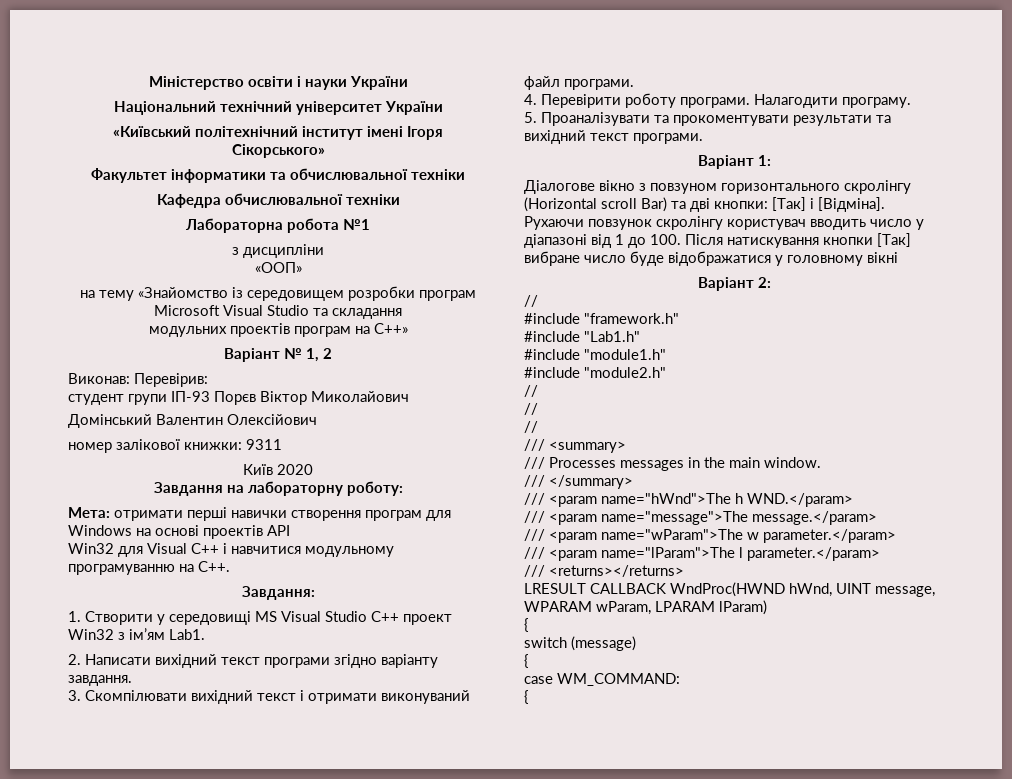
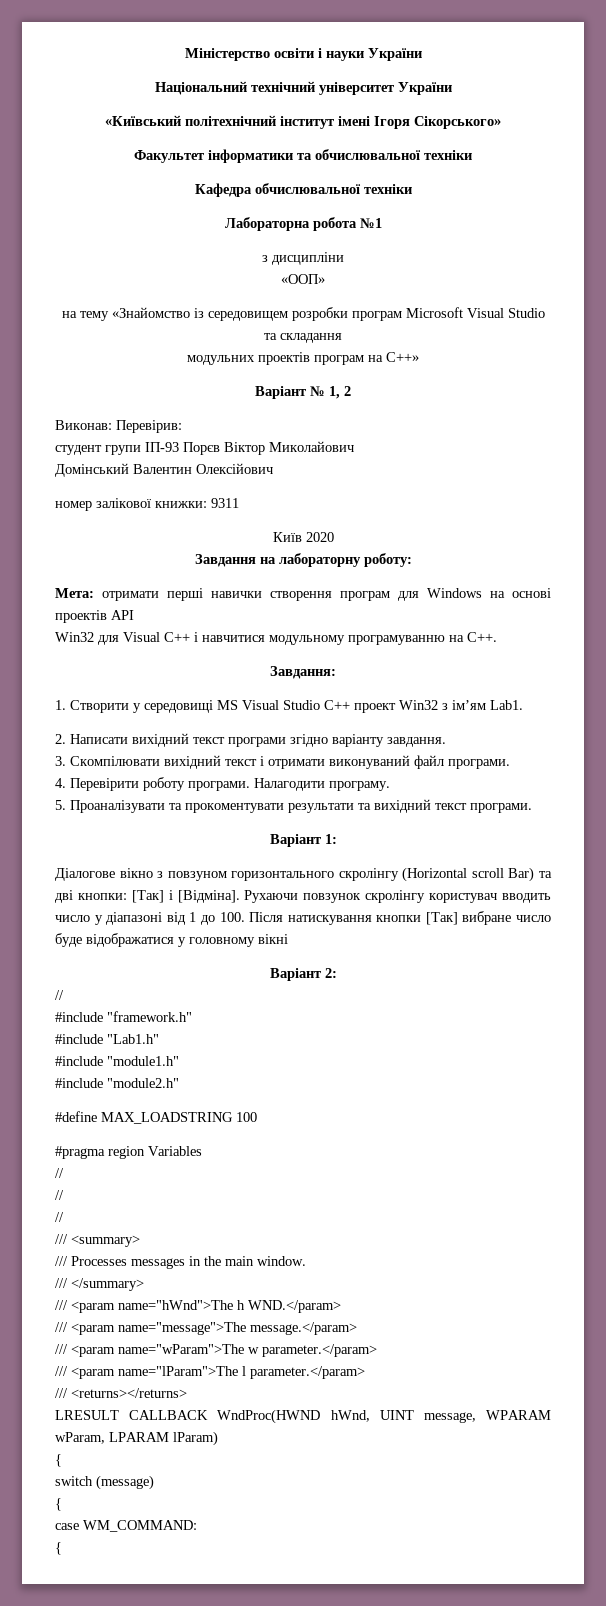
+ #define MAX_LOADSTRING 100
+ #pragma region Variables

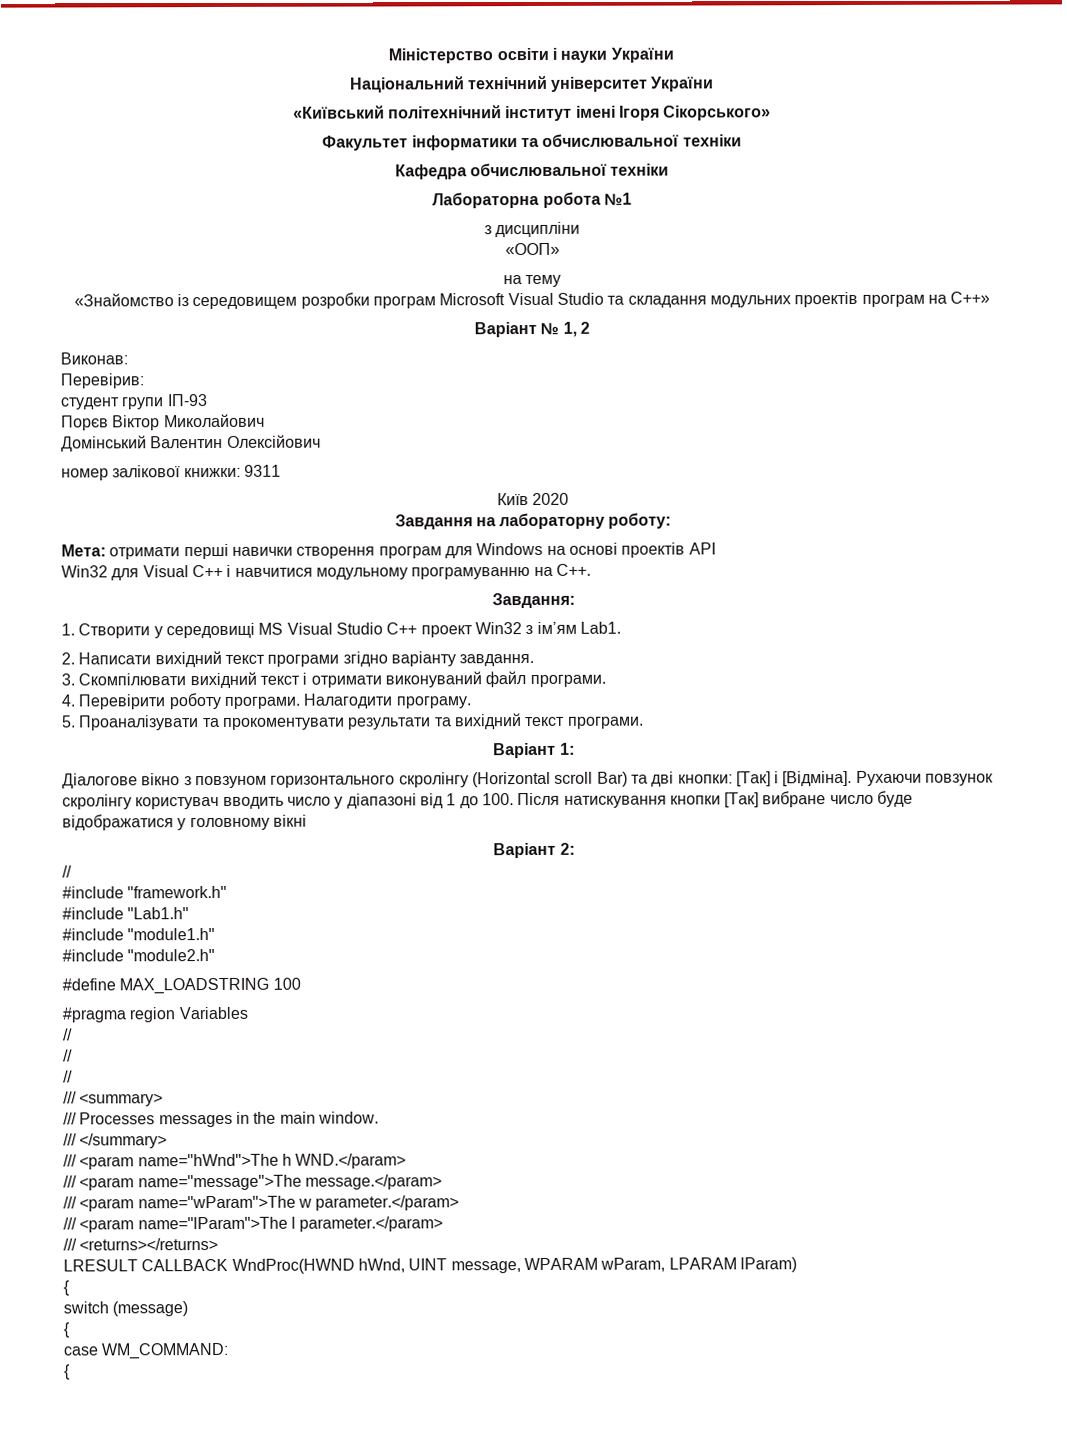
- на тему «Знайомство із середовищем розробки програм Microsoft Visual Studio та складання
- модульних проектів програм на C++»
+ на тему
+ «Знайомство із середовищем розробки програм Microsoft Visual Studio та складання модульних проектів програм на C++»
- Виконав: Перевірив:
+ Виконав:
+ Перевірив:
- студент групи ІП-93 Порєв Віктор Миколайович
+ студент групи ІП-93
+ Порєв Віктор Миколайович

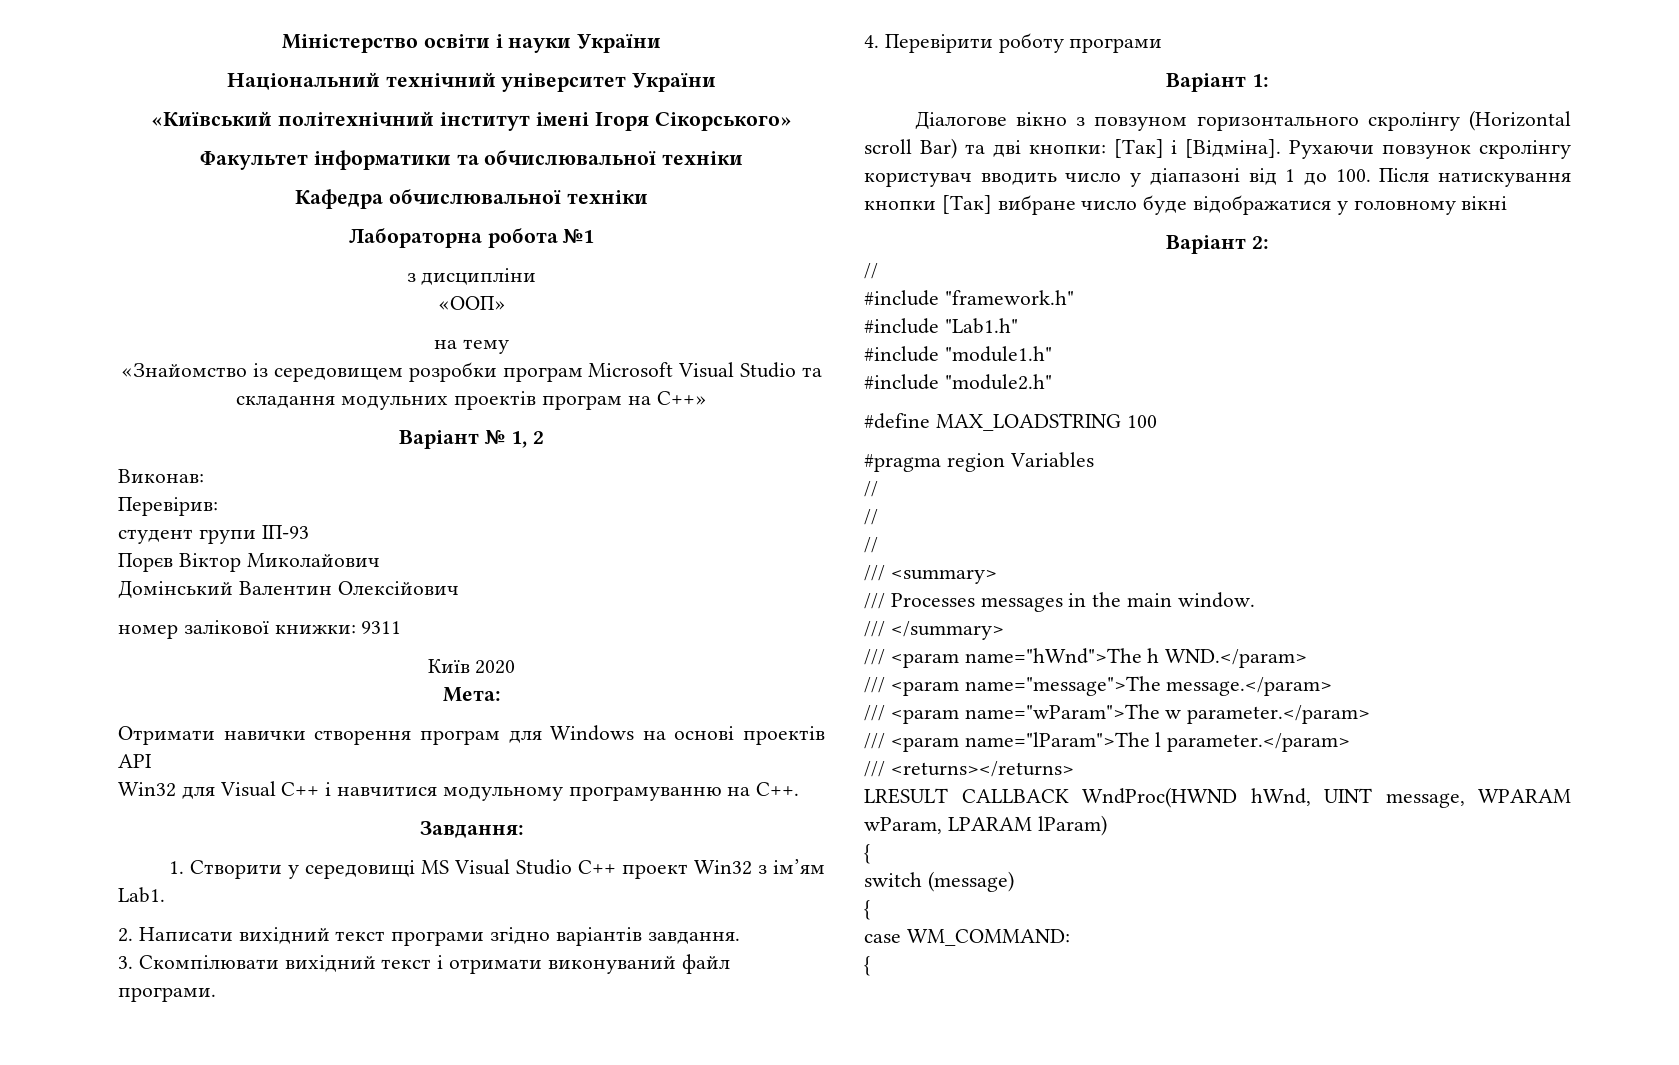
- Завдання на лабораторну роботу:
- Мета: отримати перші навички створення програм для Windows на основі проектів API
+ Мета:
+ Отримати навички створення програм для Windows на основі проектів API
- 2. Написати вихідний текст програми згідно варіанту завдання.
+ 2. Написати вихідний текст програми згідно варіантів завдання.
- 4. Перевірити роботу програми. Налагодити програму.
- 5. Проаналізувати та прокоментувати результати та вихідний текст програми.
+ 4. Перевірити роботу програми

